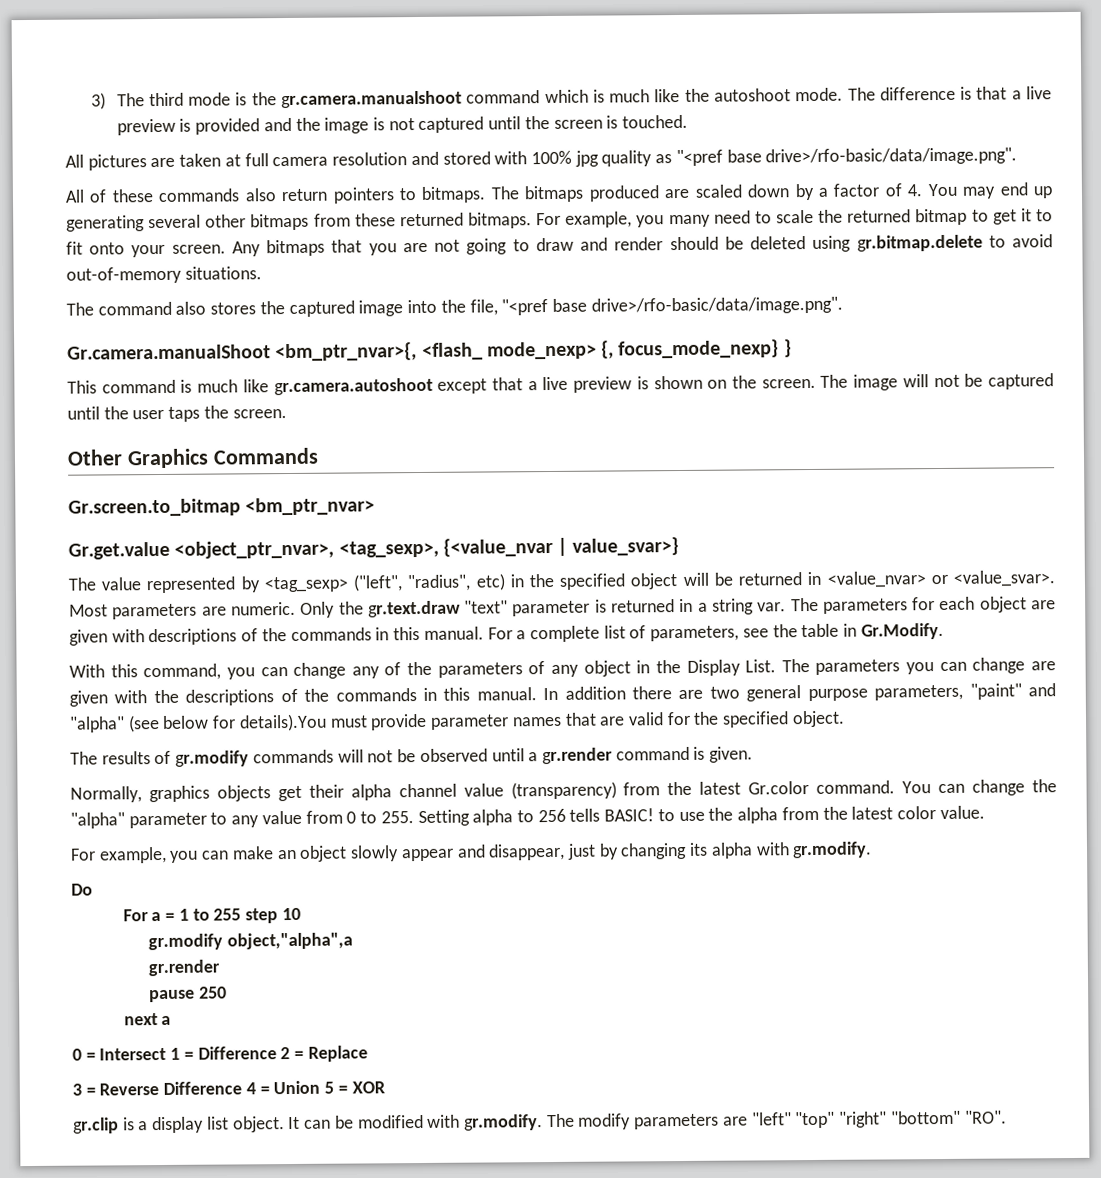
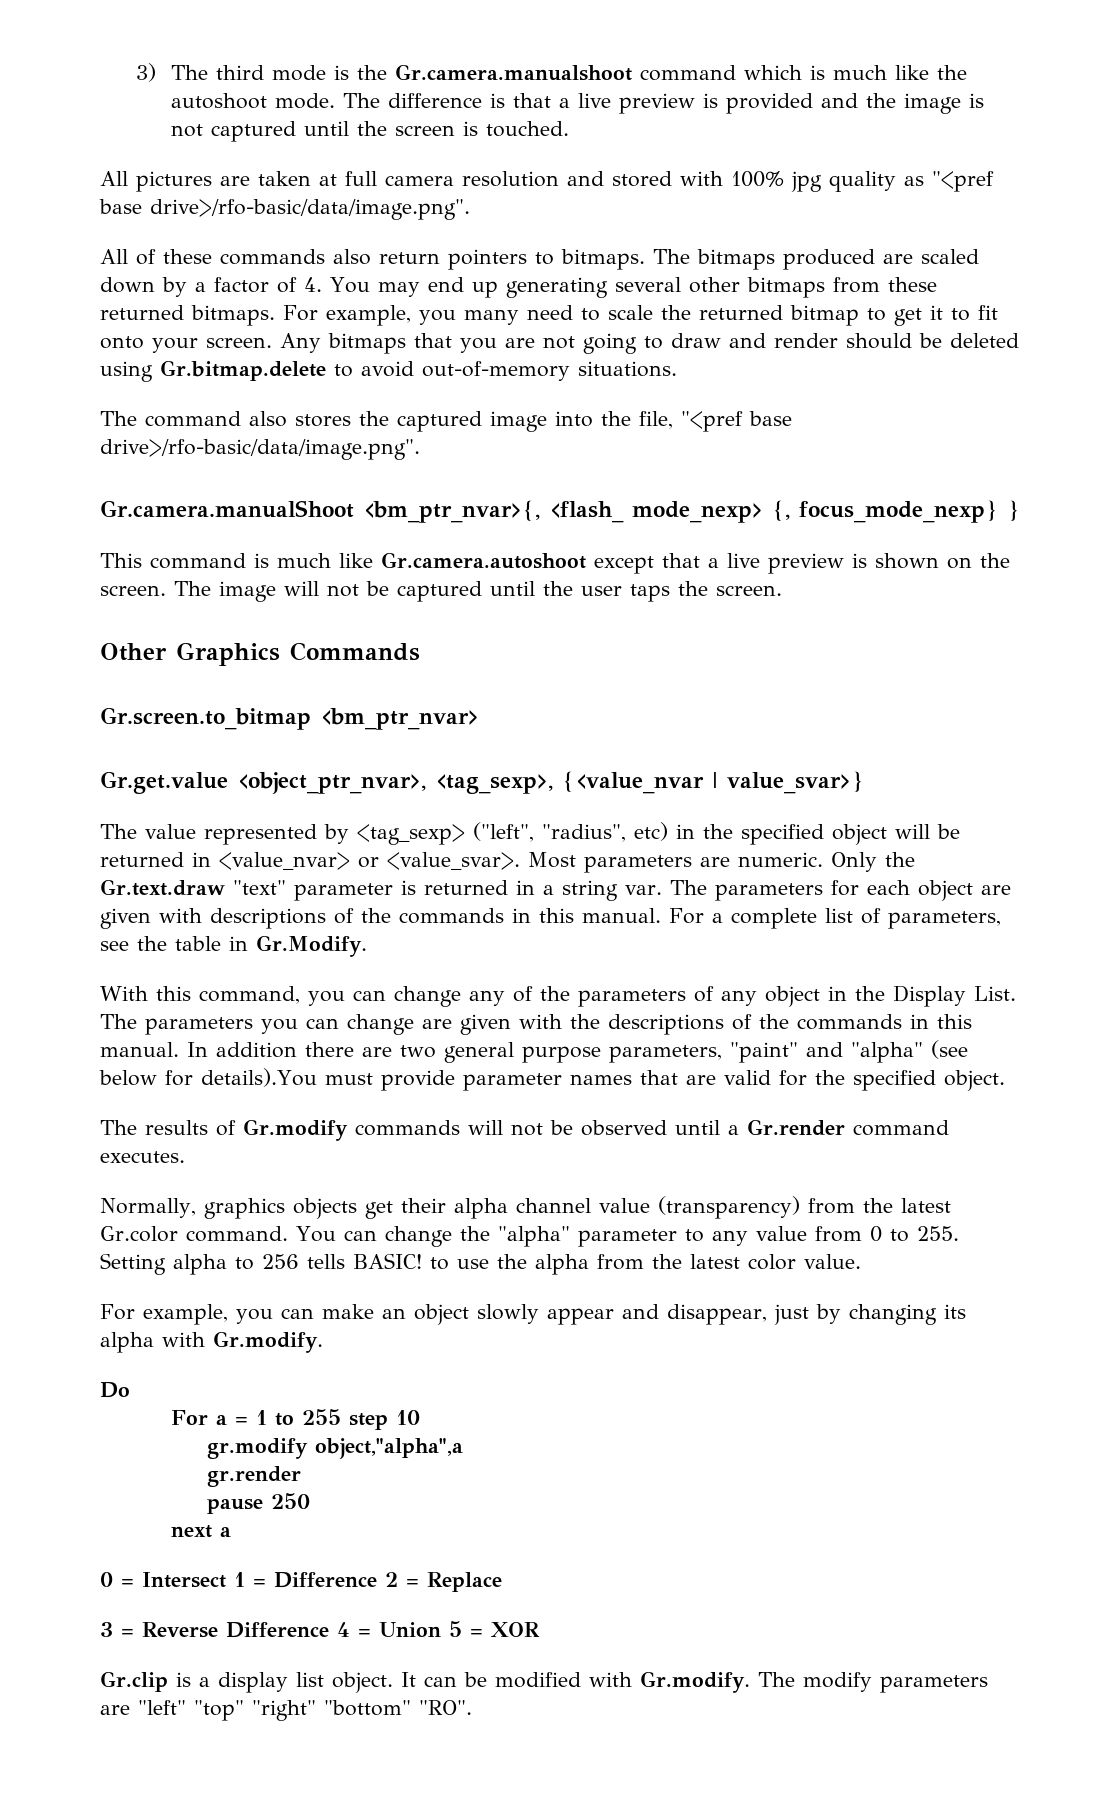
- 3) The third mode is the gr.camera.manualshoot command which is much like the autoshoot mode.
+ 3) The third mode is the Gr.camera.manualshoot command which is much like the autoshoot mode.
- Any bitmaps that you are not going to draw and render should be deleted using gr.bitmap.delete to avoid out-of-memory situations.
+ Any bitmaps that you are not going to draw and render should be deleted using Gr.bitmap.delete to avoid out-of-memory situations.
- This command is much like gr.camera.autoshoot except that a live preview is shown on the screen.
+ This command is much like Gr.camera.autoshoot except that a live preview is shown on the screen.
- Only the gr.text.draw "text" parameter is returned in a string var.
+ Only the Gr.text.draw "text" parameter is returned in a string var.
- The results of gr.modify commands will not be observed until a gr.render command is given.
+ The results of Gr.modify commands will not be observed until a Gr.render command executes.
- For example, you can make an object slowly appear and disappear, just by changing its alpha with gr.modify.
+ For example, you can make an object slowly appear and disappear, just by changing its alpha with Gr.modify.
- gr.clip is a display list object.
+ Gr.clip is a display list object.
- It can be modified with gr.modify. The modify parameters are "left" "top" "right" "bottom" "RO".
+ It can be modified with Gr.modify. The modify parameters are "left" "top" "right" "bottom" "RO".

